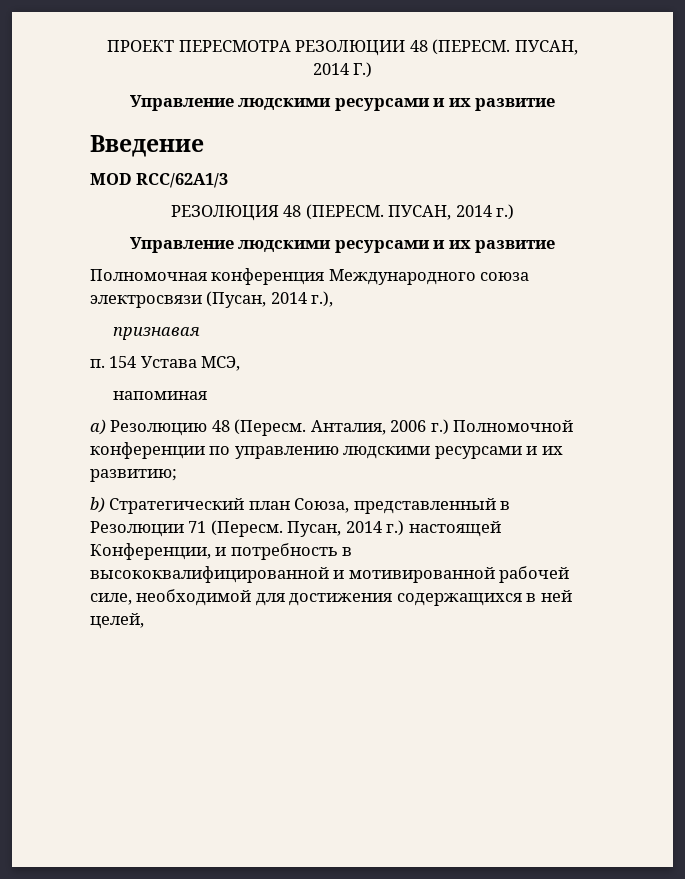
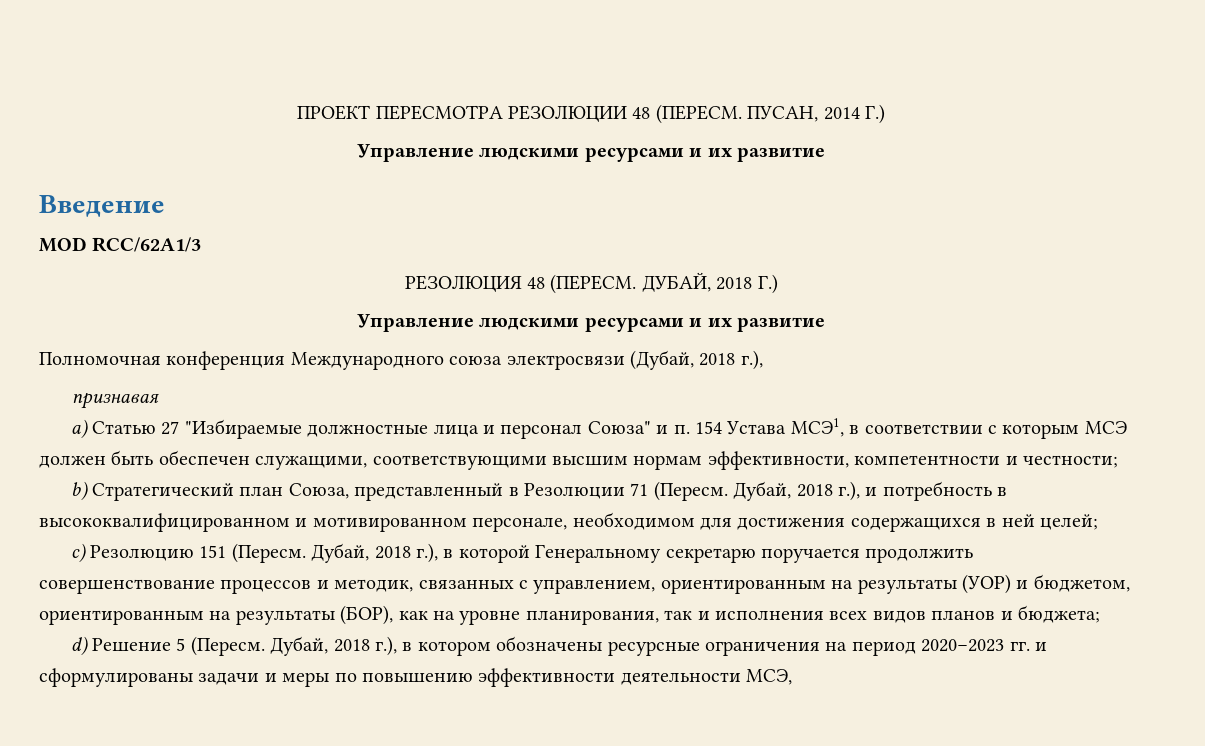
- ПУСАН, 2014 г.)
+ ДУБАЙ, 2018 Г.)
- Полномочная конференция Международного союза электросвязи (Пусан, 2014 г.),
+ Полномочная конференция Международного союза электросвязи (Дубай, 2018 г.),
- п. 154 Устава МСЭ,
- напоминая
- а) Резолюцию 48 (Пересм. Анталия, 2006 г.) Полномочной конференции по управлению людскими ресурсами и их развитию;
+ a) Статью 27 "Избираемые должностные лица и персонал Союза" и п. 154 Устава МСЭ1, в соответствии с которым МСЭ должен быть обеспечен служащими, соответствующими высшим нормам эффективности, компетентности и честности;
- Пусан, 2014 г.) настоящей Конференции, и потребность в высококвалифицированной и мотивированной рабочей силе, необходимой для достижения содержащихся в ней целей,
+ Дубай, 2018 г.), и потребность в высококвалифицированном и мотивированном персонале, необходимом для достижения содержащихся в ней целей;
+ c) Резолюцию 151 (Пересм. Дубай, 2018 г.), в которой Генеральному секретарю поручается продолжить совершенствование процессов и методик, связанных с управлением, ориентированным на результаты (УОР) и бюджетом, ориентированным на результаты (БОР), как на уровне планирования, так и исполнения всех видов планов и бюджета;
+ d) Решение 5 (Пересм. Дубай, 2018 г.), в котором обозначены ресурсные ограничения на период 2020−2023 гг. и сформулированы задачи и меры по повышению эффективности деятельности МСЭ,

